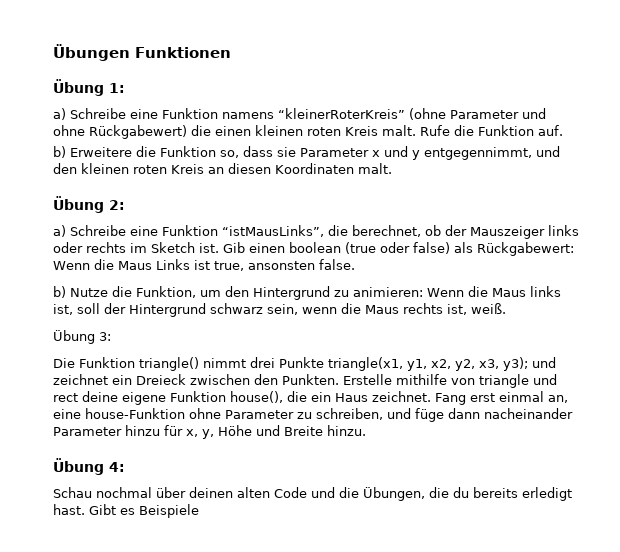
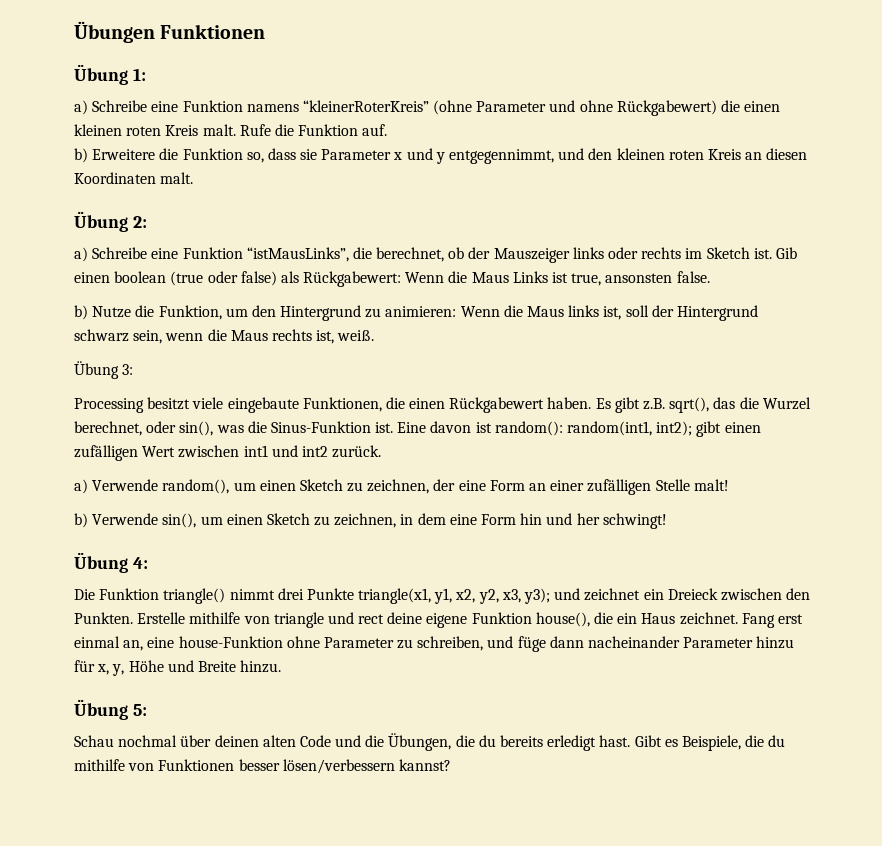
+ Processing besitzt viele eingebaute Funktionen, die einen Rückgabewert haben. Es gibt z.B. sqrt(), das die Wurzel berechnet, oder sin(), was die Sinus-Funktion ist. Eine davon ist random(): random(int1, int2); gibt einen zufälligen Wert zwischen int1 und int2 zurück.
+ a) Verwende random(), um einen Sketch zu zeichnen, der eine Form an einer zufälligen Stelle malt!
+ b) Verwende sin(), um einen Sketch zu zeichnen, in dem eine Form hin und her schwingt!
+ Übung 4:
- Übung 4:
+ Übung 5:
- Gibt es Beispiele
+ Gibt es Beispiele, die du mithilfe von Funktionen besser lösen/verbessern kannst?

